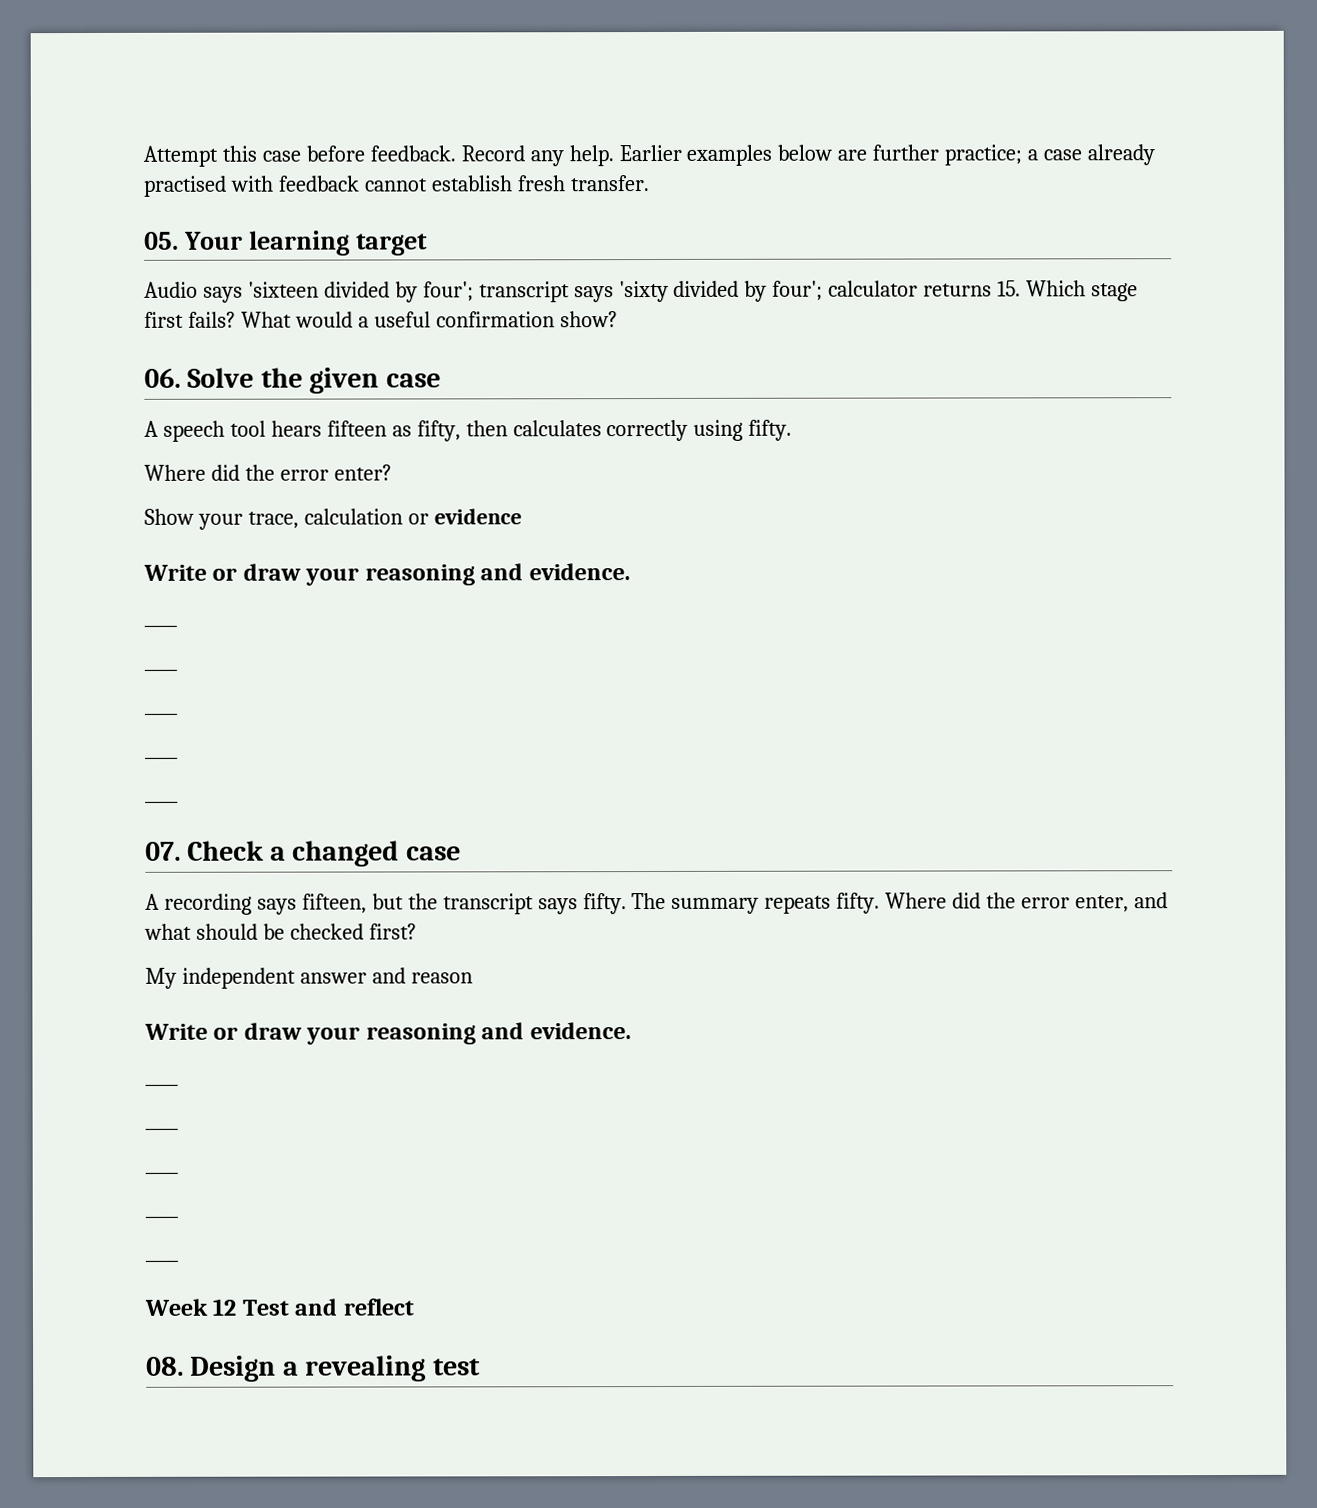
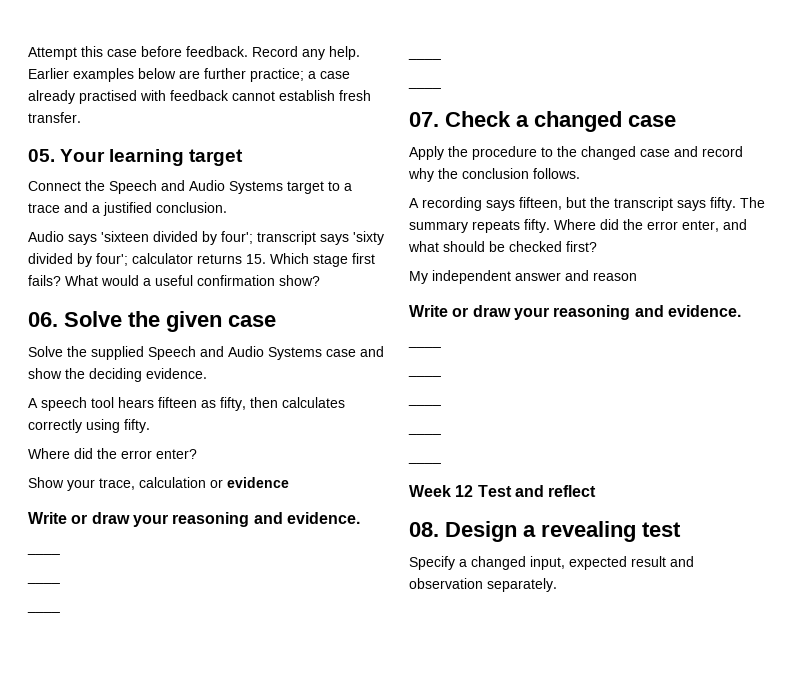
+ Connect the Speech and Audio Systems target to a trace and a justified conclusion.
+ Solve the supplied Speech and Audio Systems case and show the deciding evidence.
+ Apply the procedure to the changed case and record why the conclusion follows.
+ Specify a changed input, expected result and observation separately.

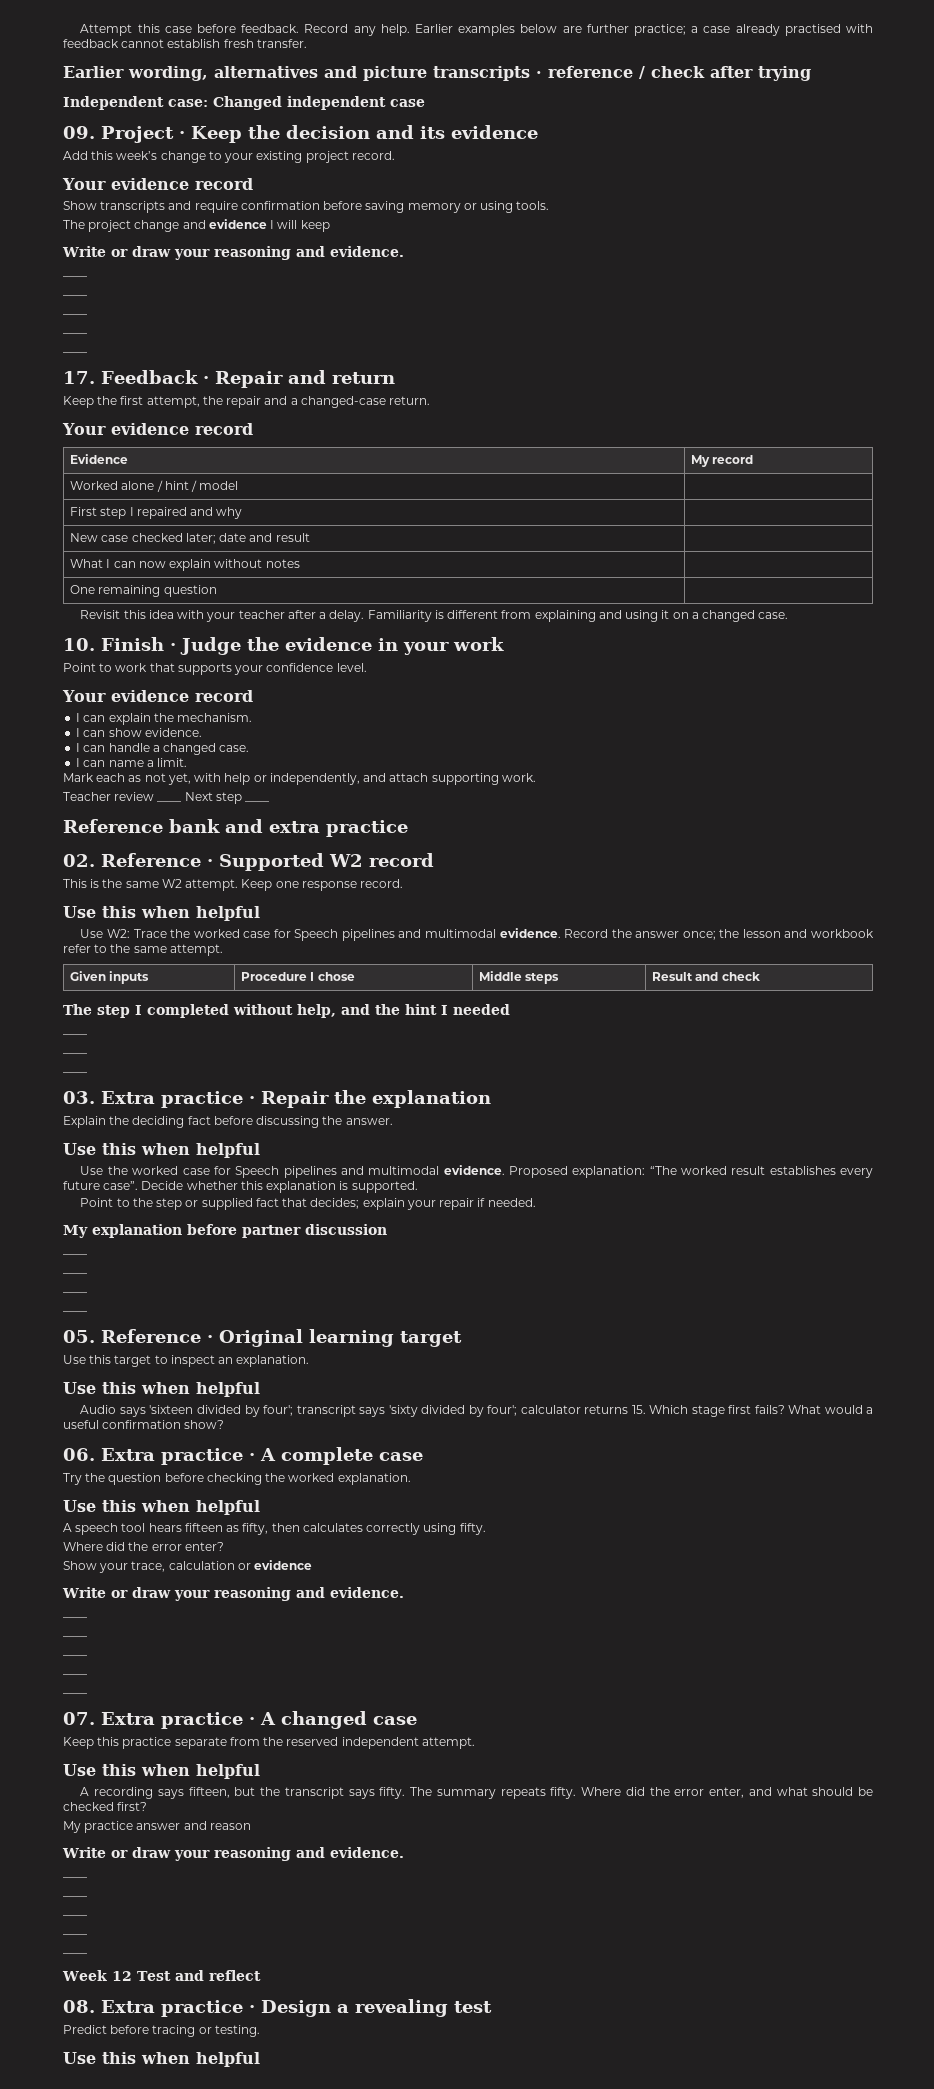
- 05. Your learning target
- Connect the Speech and Audio Systems target to a trace and a justified conclusion.
+ Earlier wording, alternatives and picture transcripts · reference / check after trying
+ Independent case: Changed independent case
+ 09. Project · Keep the decision and its evidence
+ Add this week’s change to your existing project record.
+ Your evidence record
+ Show transcripts and require confirmation before saving memory or using tools.
+ The project change and evidence I will keep
+ Write or draw your reasoning and evidence.
+ ____
+ ____
+ ____
+ ____
+ ____
+ 17. Feedback · Repair and return
+ Keep the first attempt, the repair and a changed-case return.
+ Your evidence record
+ Evidence | My record
+ Worked alone / hint / model |
+ First step I repaired and why |
+ New case checked later; date and result |
+ What I can now explain without notes |
+ One remaining question |
+ Revisit this idea with your teacher after a delay. Familiarity is different from explaining and using it on a changed case.
+ 10. Finish · Judge the evidence in your work
+ Point to work that supports your confidence level.
+ Your evidence record
+ I can explain the mechanism.
+ I can show evidence.
+ I can handle a changed case.
+ I can name a limit.
+ Mark each as not yet, with help or independently, and attach supporting work.
+ Teacher review ____ Next step ____
+ Reference bank and extra practice
+ 02. Reference · Supported W2 record
+ This is the same W2 attempt. Keep one response record.
+ Use this when helpful
+ Use W2: Trace the worked case for Speech pipelines and multimodal evidence. Record the answer once; the lesson and workbook refer to the same attempt.
+ Given inputs | Procedure I chose | Middle steps | Result and check
+ The step I completed without help, and the hint I needed
+ ____
+ ____
+ ____
+ 03. Extra practice · Repair the explanation
+ Explain the deciding fact before discussing the answer.
+ Use this when helpful
+ Use the worked case for Speech pipelines and multimodal evidence. Proposed explanation: “The worked result establishes every future case”. Decide whether this explanation is supported.
+ Point to the step or supplied fact that decides; explain your repair if needed.
+ My explanation before partner discussion
+ ____
+ ____
+ ____
+ ____
+ 05. Reference · Original learning target
+ Use this target to inspect an explanation.
+ Use this when helpful
- 06. Solve the given case
- Solve the supplied Speech and Audio Systems case and show the deciding evidence.
+ 06. Extra practice · A complete case
+ Try the question before checking the worked explanation.
+ Use this when helpful
- 07. Check a changed case
- Apply the procedure to the changed case and record why the conclusion follows.
+ 07. Extra practice · A changed case
+ Keep this practice separate from the reserved independent attempt.
+ Use this when helpful
- My independent answer and reason
+ My practice answer and reason
- 08. Design a revealing test
+ 08. Extra practice · Design a revealing test
- Specify a changed input, expected result and observation separately.
+ Predict before tracing or testing.
+ Use this when helpful

